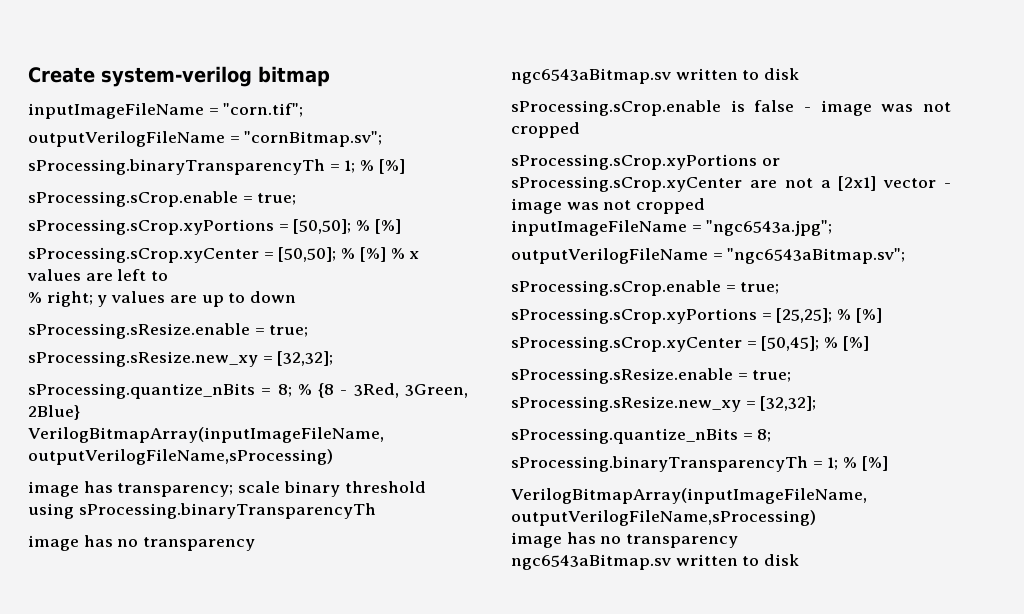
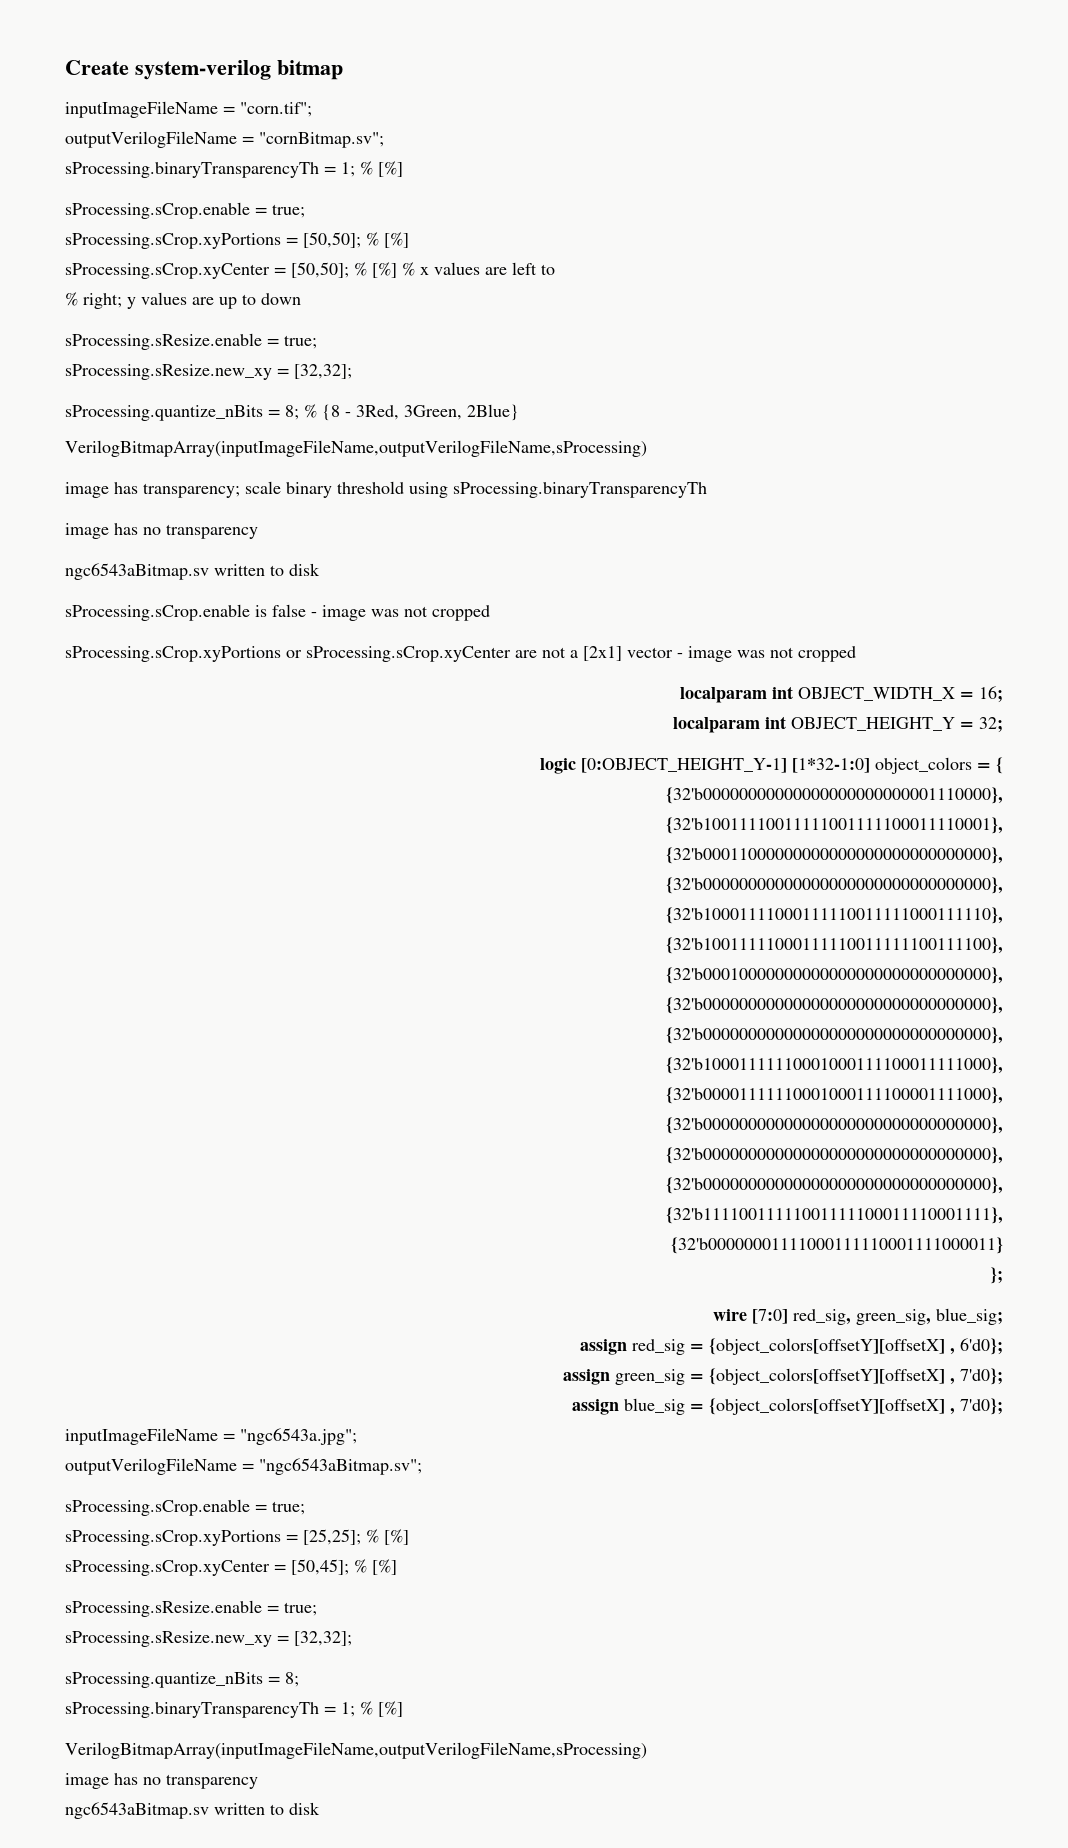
+ localparam int OBJECT_WIDTH_X = 16;
+ localparam int OBJECT_HEIGHT_Y = 32;
+ logic [0:OBJECT_HEIGHT_Y-1] [1*32-1:0] object_colors = {
+ {32'b00000000000000000000000001110000},
+ {32'b10011110011111001111100011110001},
+ {32'b00011000000000000000000000000000},
+ {32'b00000000000000000000000000000000},
+ {32'b10001111000111110011111000111110},
+ {32'b10011111000111110011111100111100},
+ {32'b00010000000000000000000000000000},
+ {32'b00000000000000000000000000000000},
+ {32'b00000000000000000000000000000000},
+ {32'b10001111110001000111100011111000},
+ {32'b00001111110001000111100001111000},
+ {32'b00000000000000000000000000000000},
+ {32'b00000000000000000000000000000000},
+ {32'b00000000000000000000000000000000},
+ {32'b11110011111001111100011110001111},
+ {32'b00000001111000111110001111000011}
+ };
+ wire [7:0] red_sig, green_sig, blue_sig;
+ assign red_sig = {object_colors[offsetY][offsetX] , 6'd0};
+ assign green_sig = {object_colors[offsetY][offsetX] , 7'd0};
+ assign blue_sig = {object_colors[offsetY][offsetX] , 7'd0};

